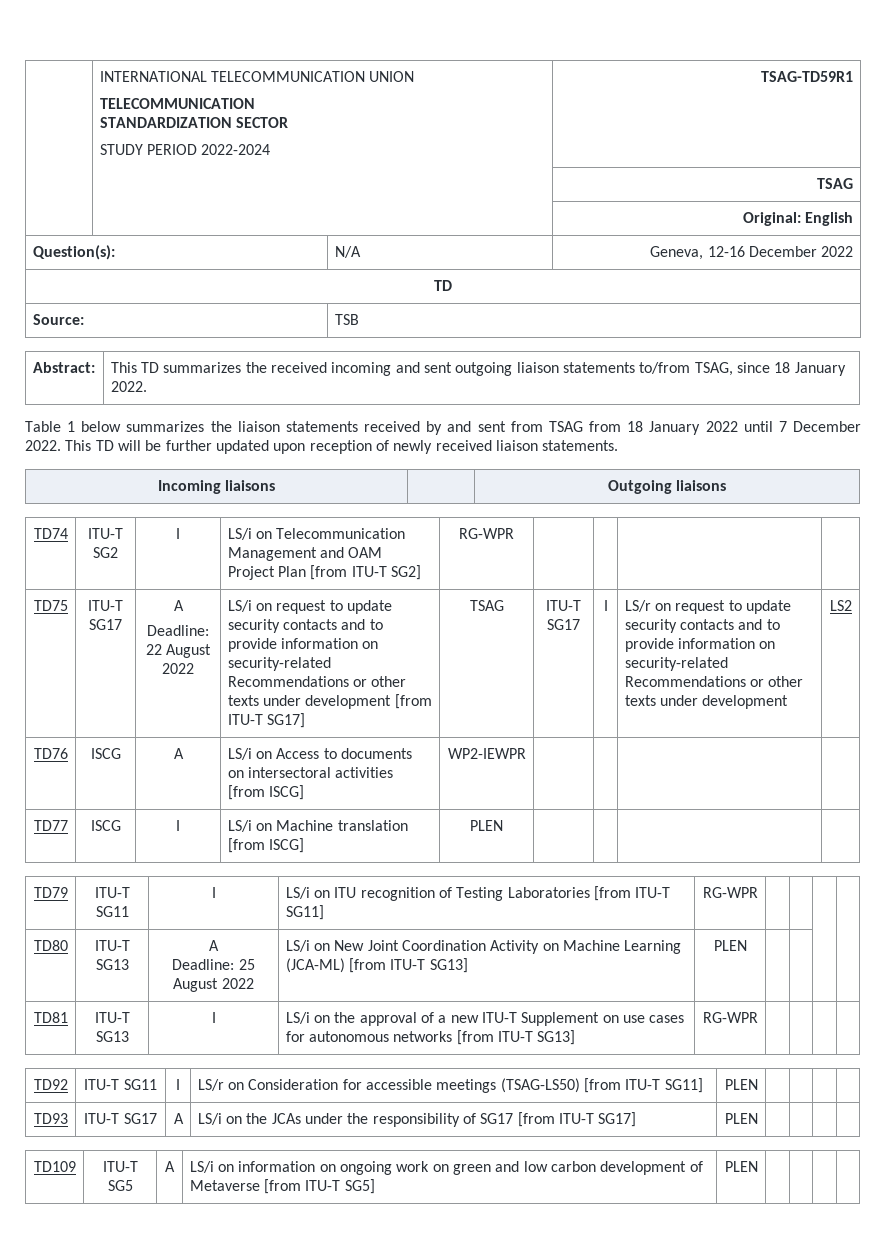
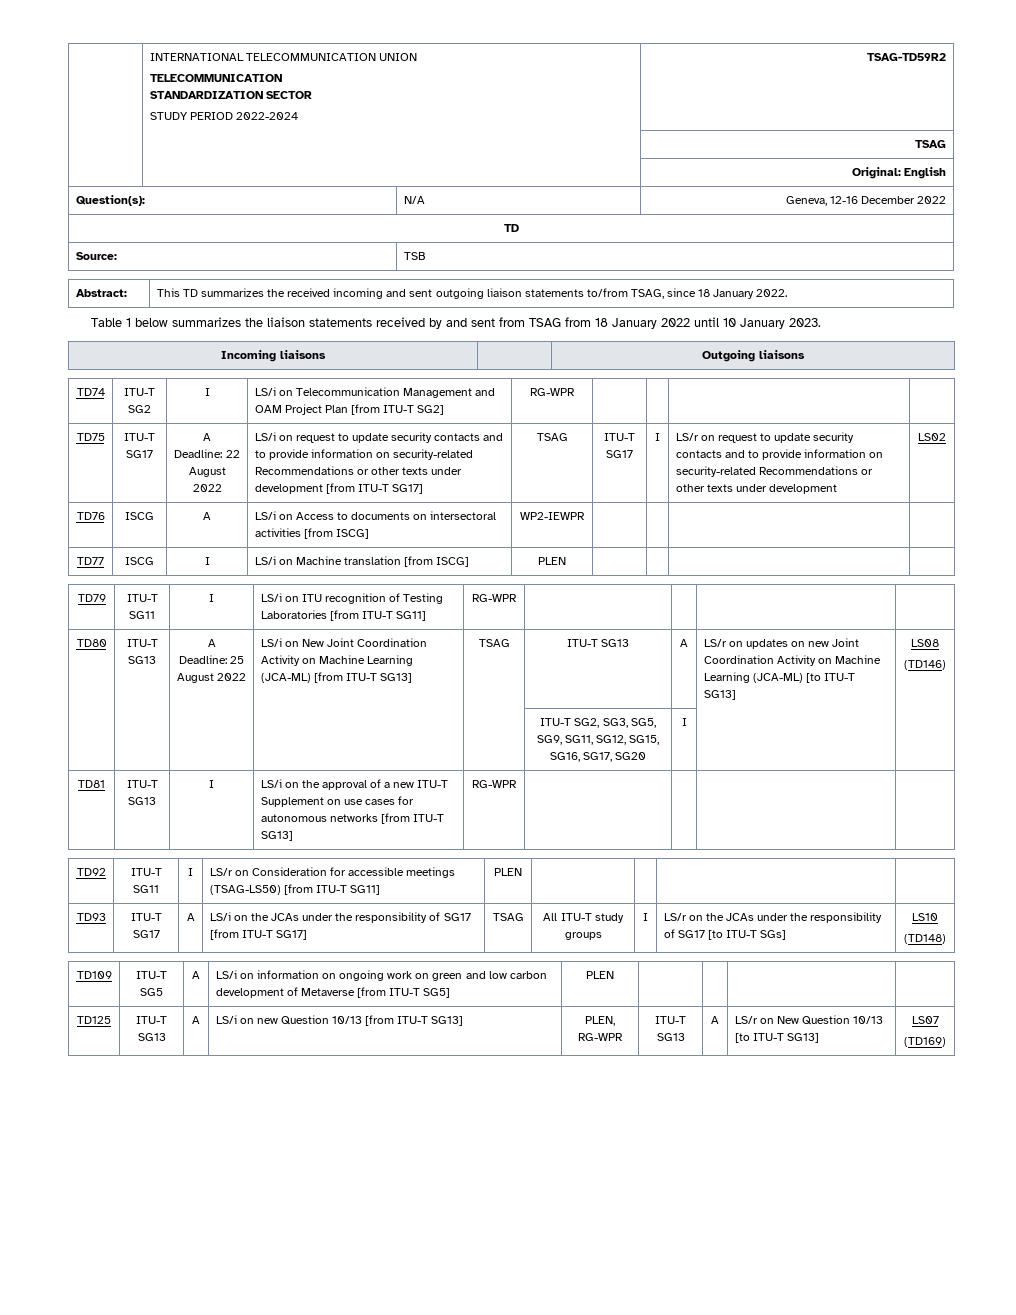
  | INTERNATIONAL TELECOMMUNICATION UNION
  TELECOMMUNICATION
  STANDARDIZATION SECTOR
- STUDY PERIOD 2022-2024 | TSAG-TD59R1
+ STUDY PERIOD 2022-2024 | TSAG-TD59R2
- Table 1 below summarizes the liaison statements received by and sent from TSAG from 18 January 2022 until 7 December 2022. This TD will be further updated upon reception of newly received liaison statements.
+ Table 1 below summarizes the liaison statements received by and sent from TSAG from 18 January 2022 until 10 January 2023.
- LS2
+ LS02
- LS/i on New Joint Coordination Activity on Machine Learning (JCA-ML) [from ITU-T SG13] | PLEN
+ LS/i on New Joint Coordination Activity on Machine Learning (JCA-ML) [from ITU-T SG13] | TSAG | ITU-T SG13 | A | LS/r on updates on new Joint Coordination Activity on Machine Learning (JCA-ML) [to ITU-T SG13] | LS08
+ (TD146)
+ | | | | | ITU-T SG2, SG3, SG5, SG9, SG11, SG12, SG15, SG16, SG17, SG20 | I | |
- TD93 | ITU-T SG17 | A | LS/i on the JCAs under the responsibility of SG17 [from ITU-T SG17] | PLEN | | | |
+ TD93 | ITU-T SG17 | A | LS/i on the JCAs under the responsibility of SG17 [from ITU-T SG17] | TSAG | All ITU-T study groups | I | LS/r on the JCAs under the responsibility of SG17 [to ITU-T SGs] | LS10
+ (TD148)
+ TD125 | ITU-T SG13 | A | LS/i on new Question 10/13 [from ITU-T SG13] | PLEN, RG-WPR | ITU-T SG13 | A | LS/r on New Question 10/13 [to ITU-T SG13] | LS07
+ (TD169)

